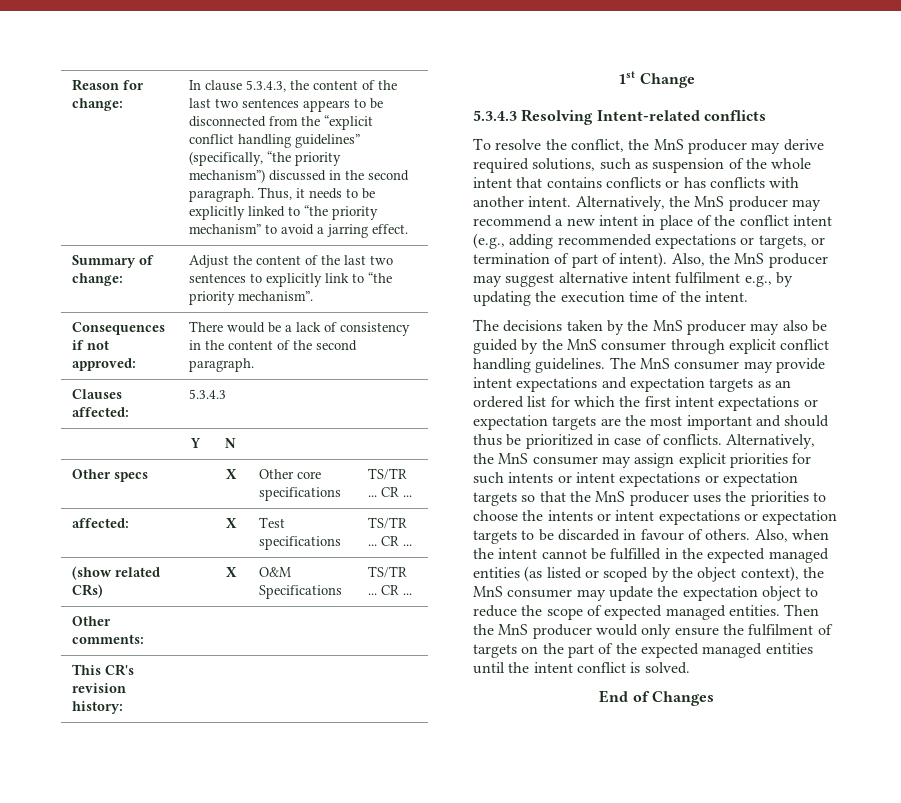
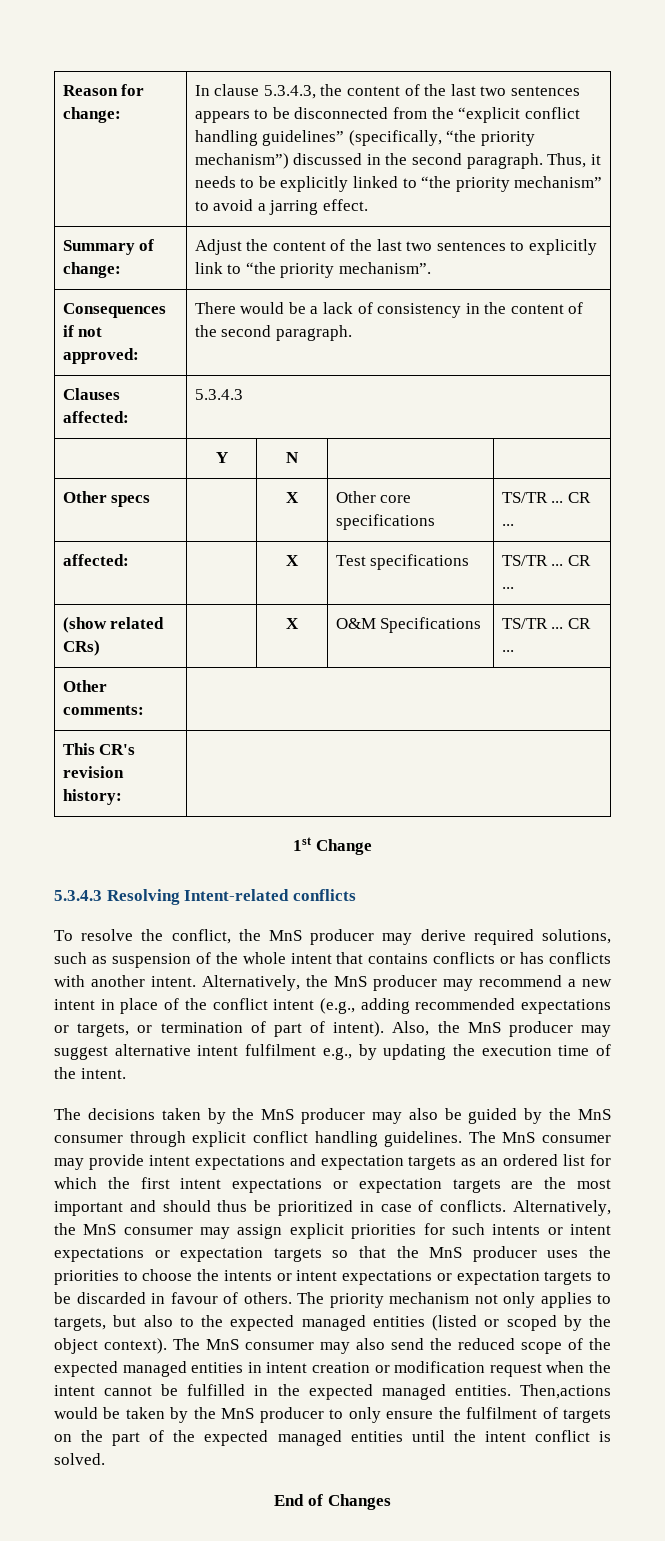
- Also, when the intent cannot be fulfilled in the expected managed entities (as listed or scoped by the object context), the MnS consumer may update the expectation object to reduce the scope of expected managed entities. Then the MnS producer would only ensure the fulfilment of targets on the part of the expected managed entities until the intent conflict is solved.
+ The priority mechanism not only applies to targets, but also to the expected managed entities (listed or scoped by the object context). The MnS consumer may also send the reduced scope of the expected managed entities in intent creation or modification request when the intent cannot be fulfilled in the expected managed entities. Then,actions would be taken by the MnS producer to only ensure the fulfilment of targets on the part of the expected managed entities until the intent conflict is solved.

